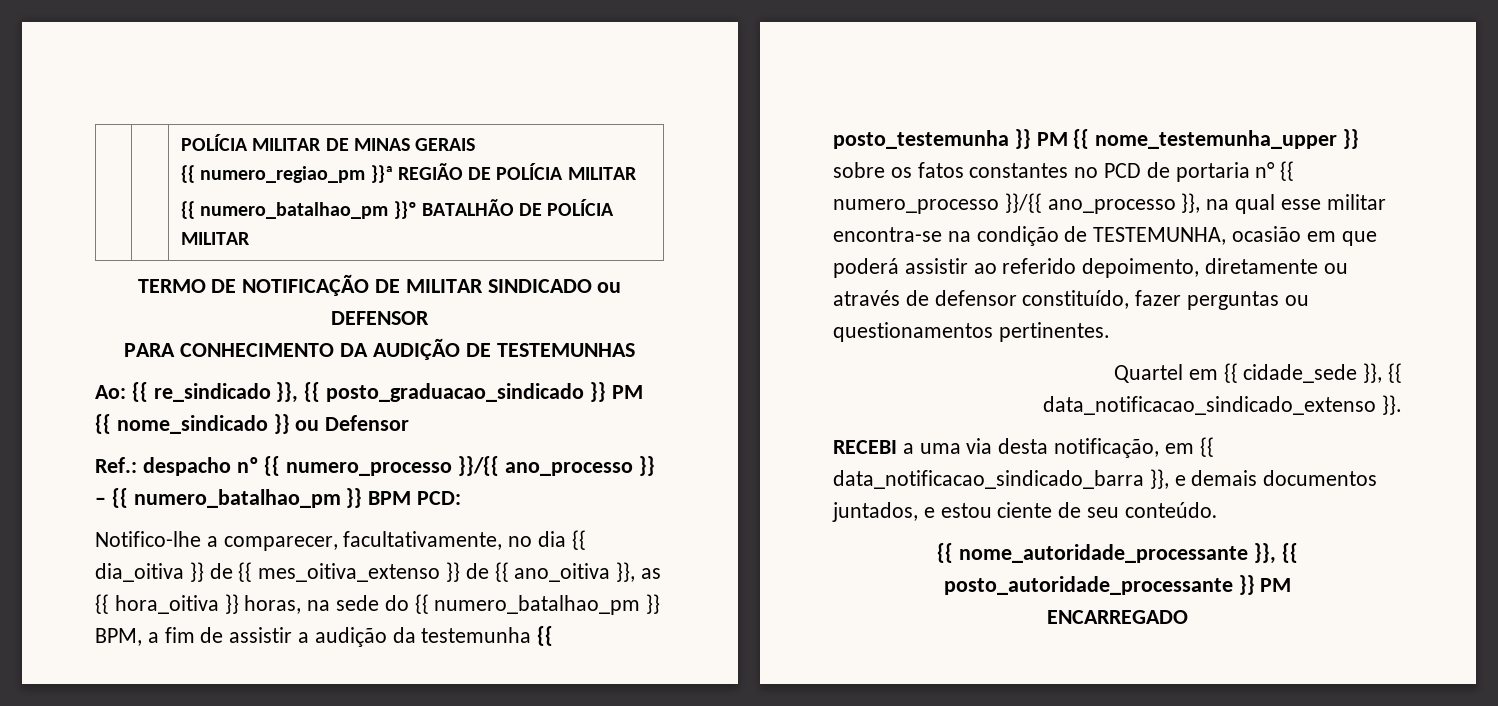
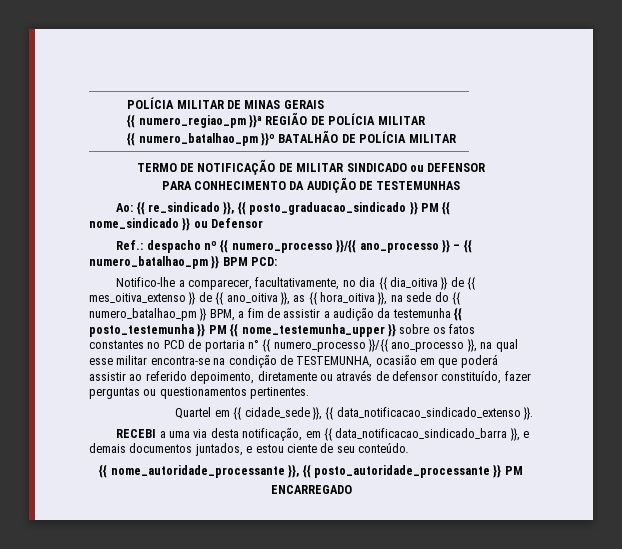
- Notifico-lhe a comparecer, facultativamente, no dia {{ dia_oitiva }} de {{ mes_oitiva_extenso }} de {{ ano_oitiva }}, as {{ hora_oitiva }} horas, na sede do {{ numero_batalhao_pm }} BPM, a fim de assistir a audição da testemunha {{ posto_testemunha }} PM {{ nome_testemunha_upper }} sobre os fatos constantes no PCD de portaria n° {{ numero_processo }}/{{ ano_processo }}, na qual esse militar encontra-se na condição de TESTEMUNHA, ocasião em que poderá assistir ao referido depoimento, diretamente ou através de defensor constituído, fazer perguntas ou questionamentos pertinentes.
+ Notifico-lhe a comparecer, facultativamente, no dia {{ dia_oitiva }} de {{ mes_oitiva_extenso }} de {{ ano_oitiva }}, as {{ hora_oitiva }}, na sede do {{ numero_batalhao_pm }} BPM, a fim de assistir a audição da testemunha {{ posto_testemunha }} PM {{ nome_testemunha_upper }} sobre os fatos constantes no PCD de portaria n° {{ numero_processo }}/{{ ano_processo }}, na qual esse militar encontra-se na condição de TESTEMUNHA, ocasião em que poderá assistir ao referido depoimento, diretamente ou através de defensor constituído, fazer perguntas ou questionamentos pertinentes.

